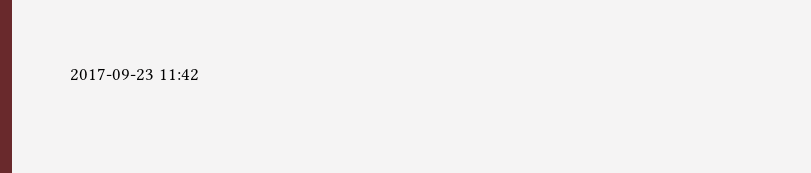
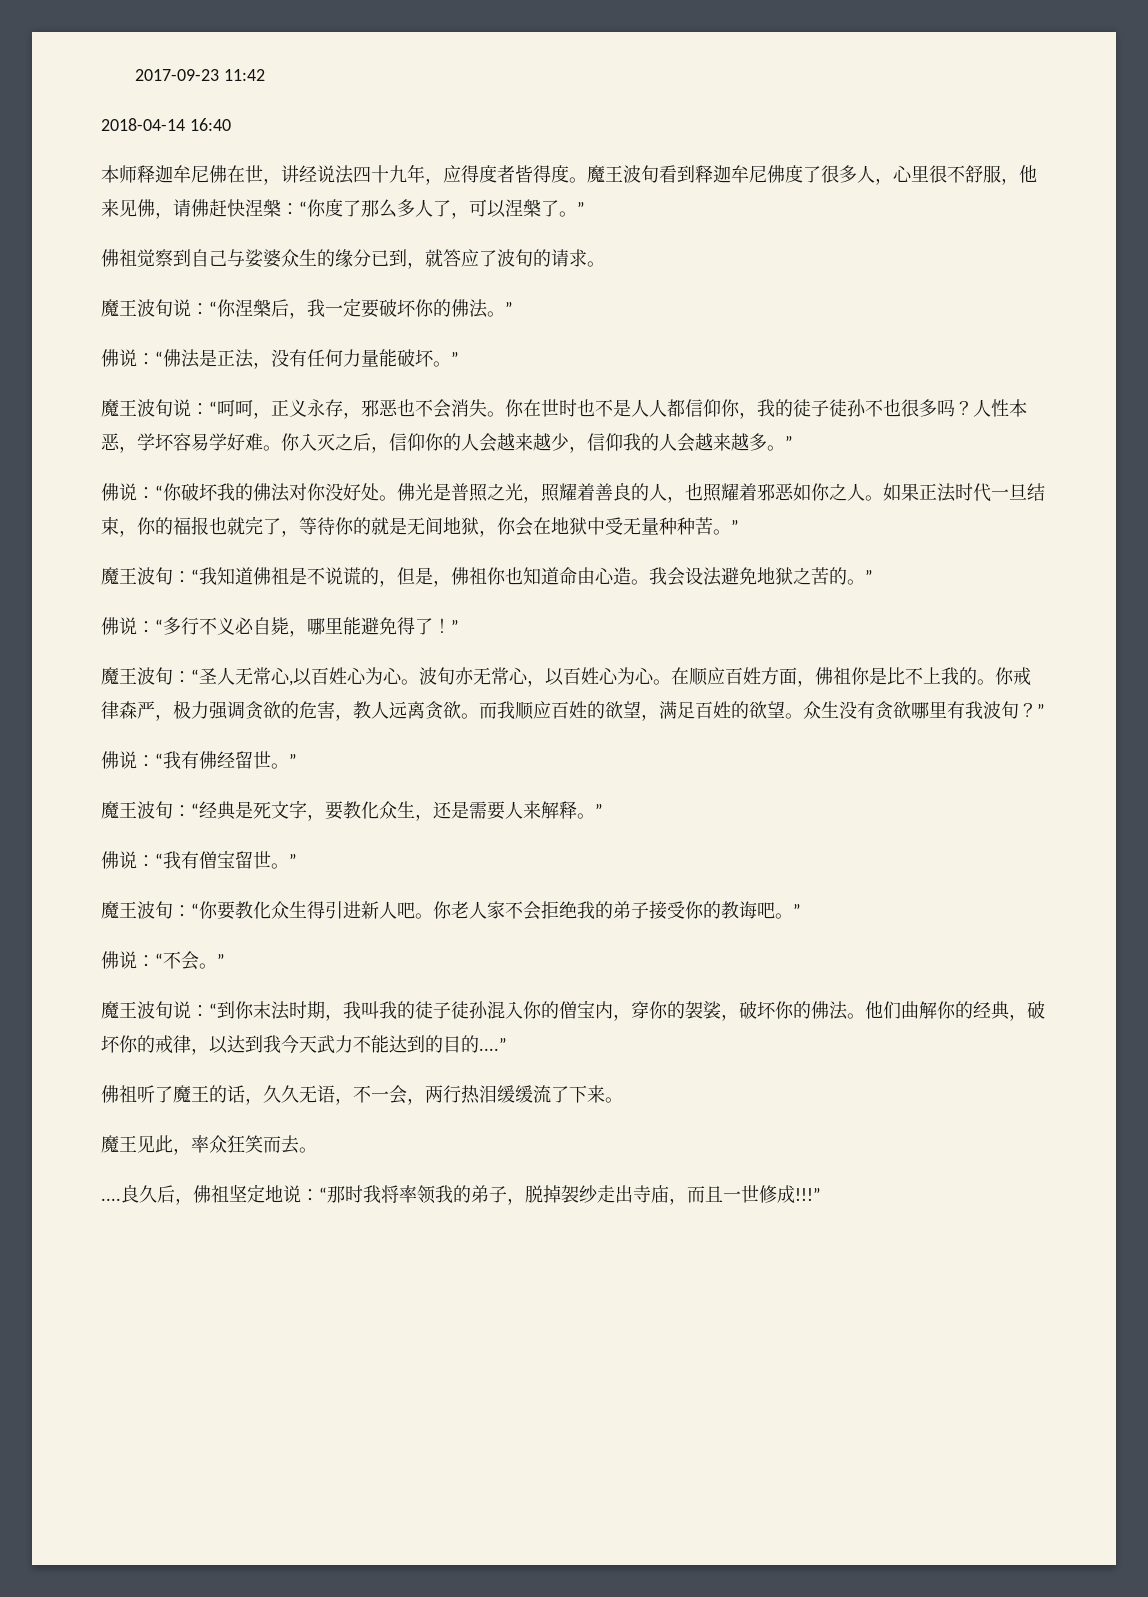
+ 2018-04-14 16:40
+ 本师释迦牟尼佛在世，讲经说法四十九年，应得度者皆得度。魔王波旬看到释迦牟尼佛度了很多人，心里很不舒服，他来见佛，请佛赶快涅槃：“你度了那么多人了，可以涅槃了。”
+ 佛祖觉察到自己与娑婆众生的缘分已到，就答应了波旬的请求。
+ 魔王波旬说：“你涅槃后，我一定要破坏你的佛法。”
+ 佛说：“佛法是正法，没有任何力量能破坏。”
+ 魔王波旬说：“呵呵，正义永存，邪恶也不会消失。你在世时也不是人人都信仰你，我的徒子徒孙不也很多吗？人性本恶，学坏容易学好难。你入灭之后，信仰你的人会越来越少，信仰我的人会越来越多。”
+ 佛说：“你破坏我的佛法对你没好处。佛光是普照之光，照耀着善良的人，也照耀着邪恶如你之人。如果正法时代一旦结束，你的福报也就完了，等待你的就是无间地狱，你会在地狱中受无量种种苦。”
+ 魔王波旬：“我知道佛祖是不说谎的，但是，佛祖你也知道命由心造。我会设法避免地狱之苦的。”
+ 佛说：“多行不义必自毙，哪里能避免得了！”
+ 魔王波旬：“圣人无常心,以百姓心为心。波旬亦无常心，以百姓心为心。在顺应百姓方面，佛祖你是比不上我的。你戒律森严，极力强调贪欲的危害，教人远离贪欲。而我顺应百姓的欲望，满足百姓的欲望。众生没有贪欲哪里有我波旬？”
+ 佛说：“我有佛经留世。”
+ 魔王波旬：“经典是死文字，要教化众生，还是需要人来解释。”
+ 佛说：“我有僧宝留世。”
+ 魔王波旬：“你要教化众生得引进新人吧。你老人家不会拒绝我的弟子接受你的教诲吧。”
+ 佛说：“不会。”
+ 魔王波旬说：“到你末法时期，我叫我的徒子徒孙混入你的僧宝内，穿你的袈裟，破坏你的佛法。他们曲解你的经典，破坏你的戒律，以达到我今天武力不能达到的目的....”
+ 佛祖听了魔王的话，久久无语，不一会，两行热泪缓缓流了下来。
+ 魔王见此，率众狂笑而去。
+ ....良久后，佛祖坚定地说：“那时我将率领我的弟子，脱掉袈纱走出寺庙，而且一世修成!!!”

